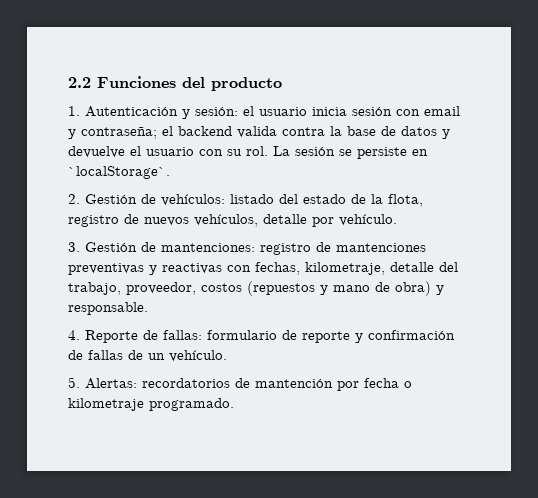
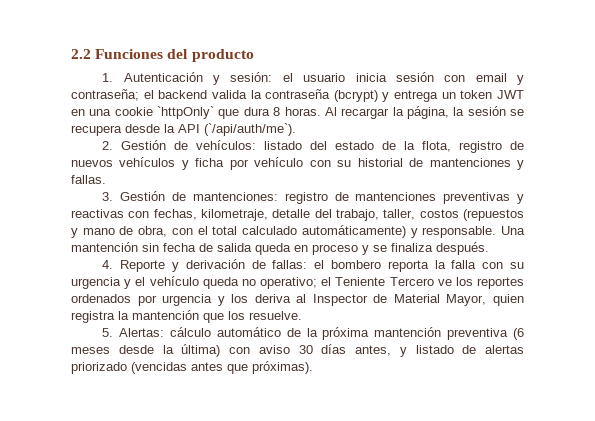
- 1. Autenticación y sesión: el usuario inicia sesión con email y contraseña; el backend valida contra la base de datos y devuelve el usuario con su rol. La sesión se persiste en `localStorage`.
+ 1. Autenticación y sesión: el usuario inicia sesión con email y contraseña; el backend valida la contraseña (bcrypt) y entrega un token JWT en una cookie `httpOnly` que dura 8 horas. Al recargar la página, la sesión se recupera desde la API (`/api/auth/me`).
- 2. Gestión de vehículos: listado del estado de la flota, registro de nuevos vehículos, detalle por vehículo.
+ 2. Gestión de vehículos: listado del estado de la flota, registro de nuevos vehículos y ficha por vehículo con su historial de mantenciones y fallas.
- 3. Gestión de mantenciones: registro de mantenciones preventivas y reactivas con fechas, kilometraje, detalle del trabajo, proveedor, costos (repuestos y mano de obra) y responsable.
- 4. Reporte de fallas: formulario de reporte y confirmación de fallas de un vehículo.
- 5. Alertas: recordatorios de mantención por fecha o kilometraje programado.
+ 3. Gestión de mantenciones: registro de mantenciones preventivas y reactivas con fechas, kilometraje, detalle del trabajo, taller, costos (repuestos y mano de obra, con el total calculado automáticamente) y responsable. Una mantención sin fecha de salida queda en proceso y se finaliza después.
+ 4. Reporte y derivación de fallas: el bombero reporta la falla con su urgencia y el vehículo queda no operativo; el Teniente Tercero ve los reportes ordenados por urgencia y los deriva al Inspector de Material Mayor, quien registra la mantención que los resuelve.
+ 5. Alertas: cálculo automático de la próxima mantención preventiva (6 meses desde la última) con aviso 30 días antes, y listado de alertas priorizado (vencidas antes que próximas).

